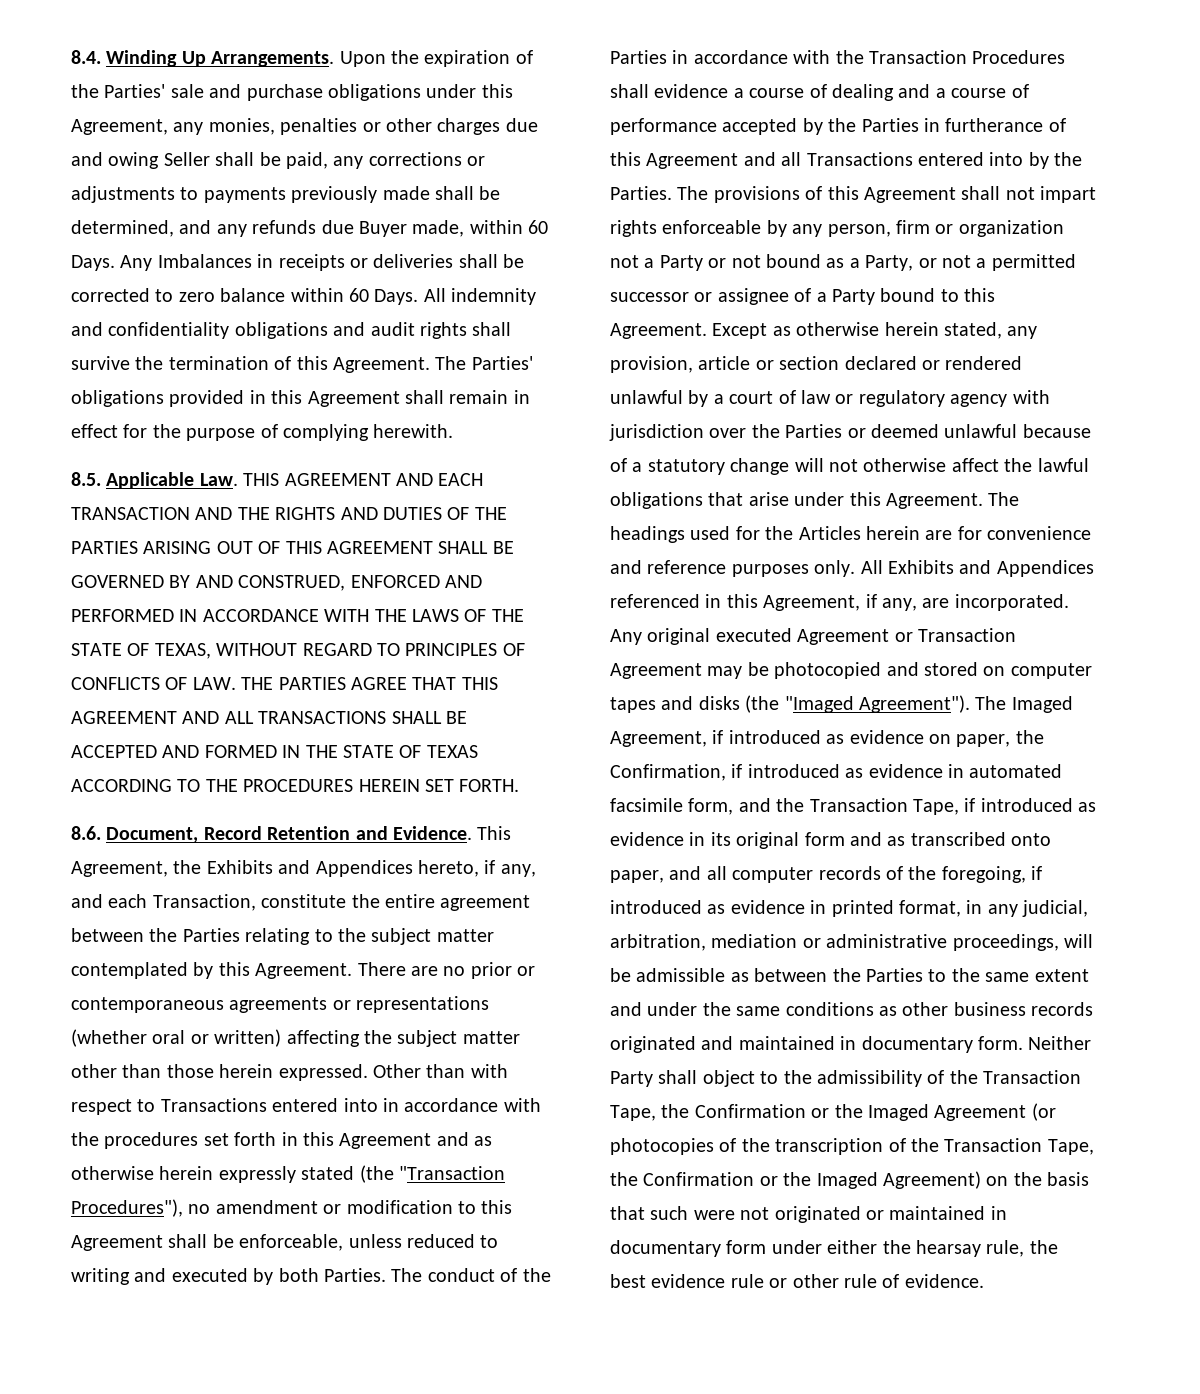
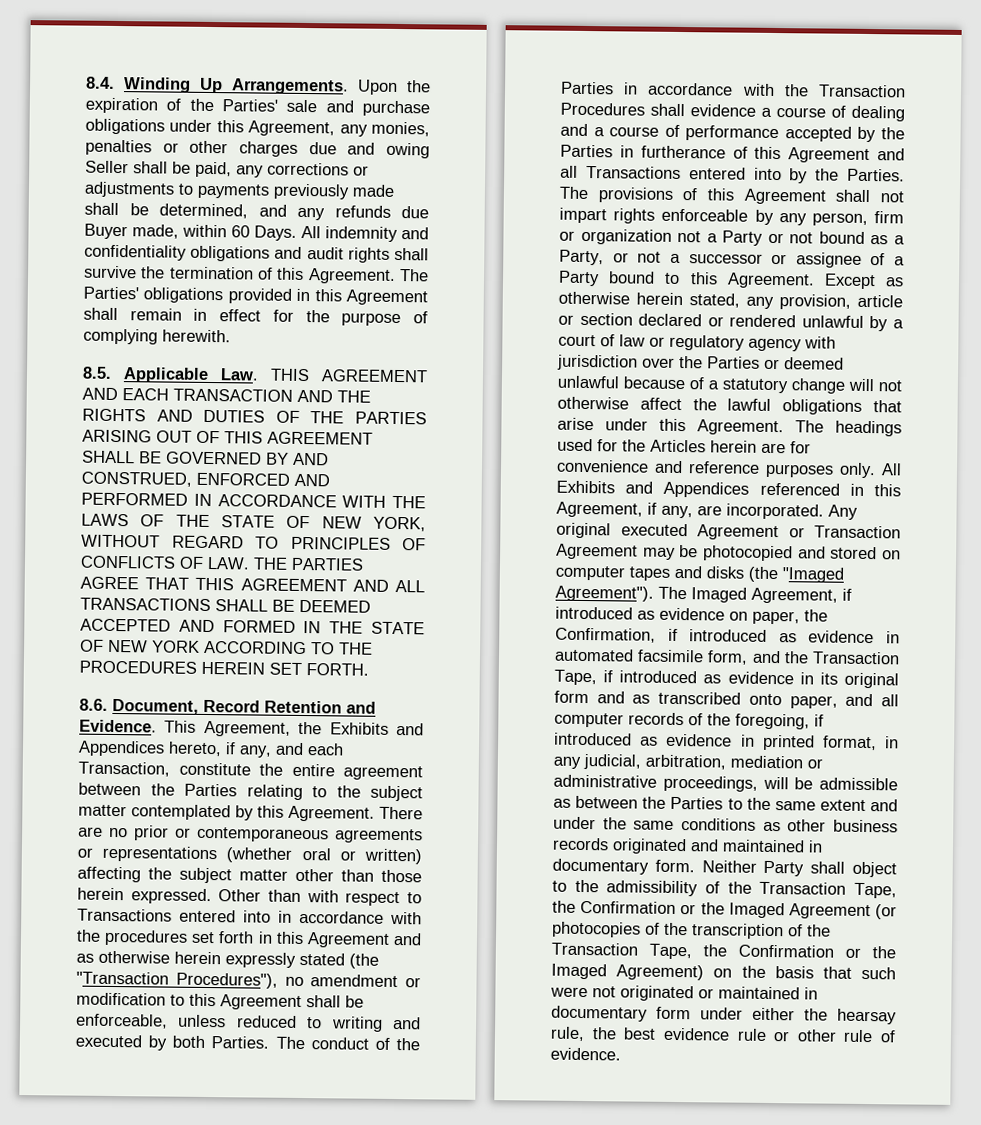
- Any Imbalances in receipts or deliveries shall be corrected to zero balance within 60 Days.
- 8.5. Applicable Law. THIS AGREEMENT AND EACH TRANSACTION AND THE RIGHTS AND DUTIES OF THE PARTIES ARISING OUT OF THIS AGREEMENT SHALL BE GOVERNED BY AND CONSTRUED, ENFORCED AND PERFORMED IN ACCORDANCE WITH THE LAWS OF THE STATE OF TEXAS, WITHOUT REGARD TO PRINCIPLES OF CONFLICTS OF LAW. THE PARTIES AGREE THAT THIS AGREEMENT AND ALL TRANSACTIONS SHALL BE ACCEPTED AND FORMED IN THE STATE OF TEXAS ACCORDING TO THE PROCEDURES HEREIN SET FORTH.
+ 8.5. Applicable Law. THIS AGREEMENT AND EACH TRANSACTION AND THE RIGHTS AND DUTIES OF THE PARTIES ARISING OUT OF THIS AGREEMENT SHALL BE GOVERNED BY AND CONSTRUED, ENFORCED AND PERFORMED IN ACCORDANCE WITH THE LAWS OF THE STATE OF NEW YORK, WITHOUT REGARD TO PRINCIPLES OF CONFLICTS OF LAW. THE PARTIES AGREE THAT THIS AGREEMENT AND ALL TRANSACTIONS SHALL BE DEEMED ACCEPTED AND FORMED IN THE STATE OF NEW YORK ACCORDING TO THE PROCEDURES HEREIN SET FORTH.
- The provisions of this Agreement shall not impart rights enforceable by any person, firm or organization not a Party or not bound as a Party, or not a permitted successor or assignee of a Party bound to this Agreement.
+ The provisions of this Agreement shall not impart rights enforceable by any person, firm or organization not a Party or not bound as a Party, or not a successor or assignee of a Party bound to this Agreement.

